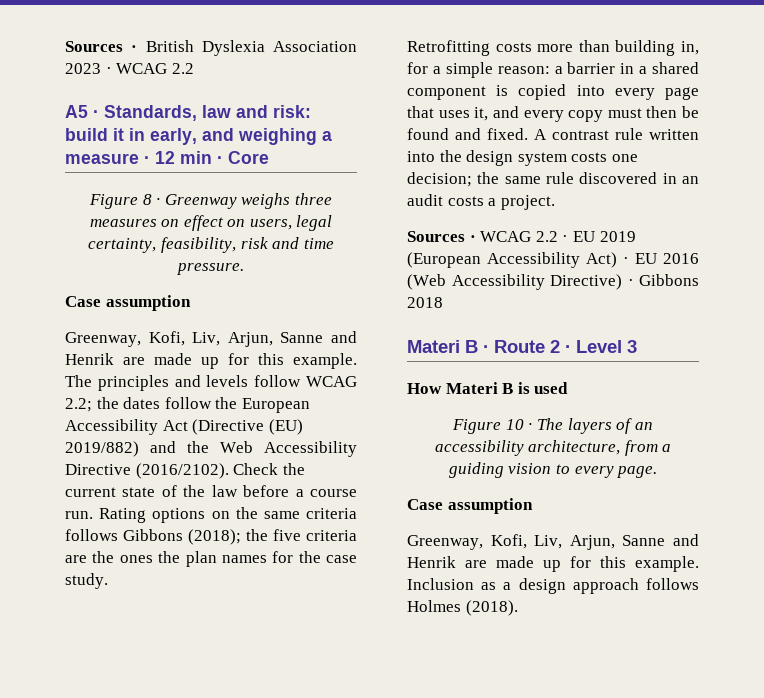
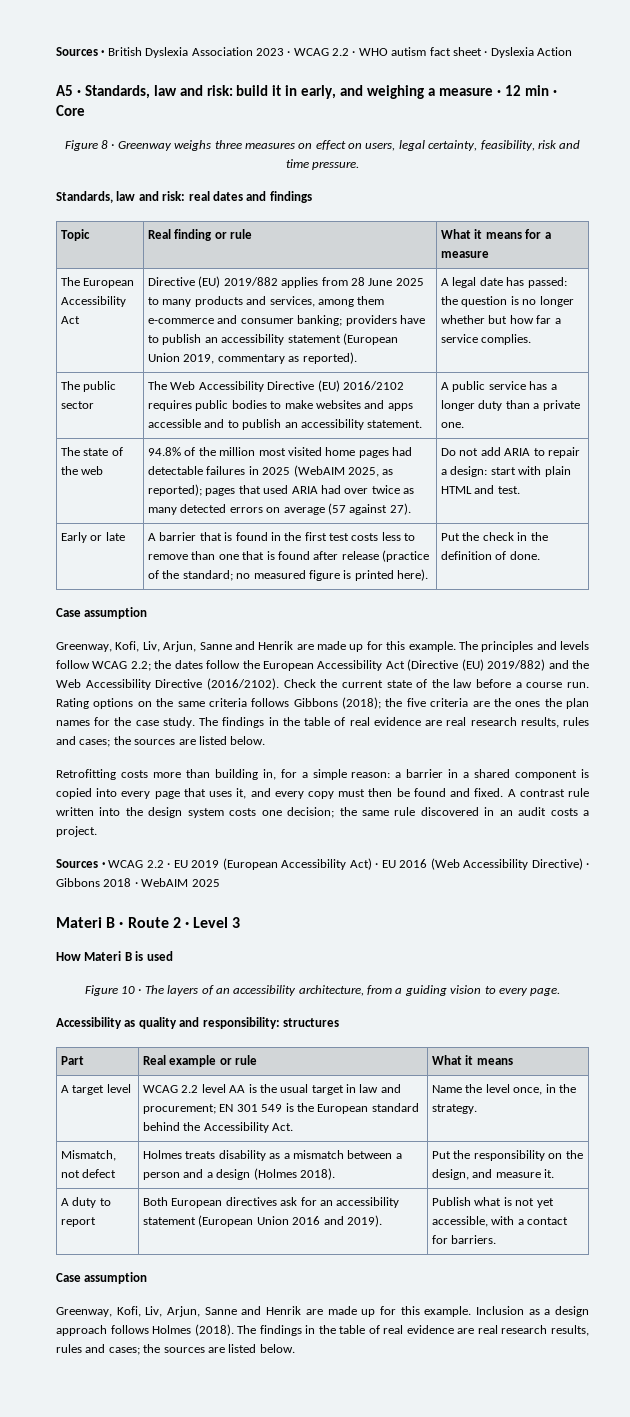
- Sources · British Dyslexia Association 2023 · WCAG 2.2
+ Sources · British Dyslexia Association 2023 · WCAG 2.2 · WHO autism fact sheet · Dyslexia Action
+ Standards, law and risk: real dates and findings
+ Topic | Real finding or rule | What it means for a measure
+ The European Accessibility Act | Directive (EU) 2019/882 applies from 28 June 2025 to many products and services, among them e-commerce and consumer banking; providers have to publish an accessibility statement (European Union 2019, commentary as reported). | A legal date has passed: the question is no longer whether but how far a service complies.
+ The public sector | The Web Accessibility Directive (EU) 2016/2102 requires public bodies to make websites and apps accessible and to publish an accessibility statement. | A public service has a longer duty than a private one.
+ The state of the web | 94.8% of the million most visited home pages had detectable failures in 2025 (WebAIM 2025, as reported); pages that used ARIA had over twice as many detected errors on average (57 against 27). | Do not add ARIA to repair a design: start with plain HTML and test.
+ Early or late | A barrier that is found in the first test costs less to remove than one that is found after release (practice of the standard; no measured figure is printed here). | Put the check in the definition of done.
- Rating options on the same criteria follows Gibbons (2018); the five criteria are the ones the plan names for the case study.
+ Rating options on the same criteria follows Gibbons (2018); the five criteria are the ones the plan names for the case study. The findings in the table of real evidence are real research results, rules and cases; the sources are listed below.
- Sources · WCAG 2.2 · EU 2019 (European Accessibility Act) · EU 2016 (Web Accessibility Directive) · Gibbons 2018
+ Sources · WCAG 2.2 · EU 2019 (European Accessibility Act) · EU 2016 (Web Accessibility Directive) · Gibbons 2018 · WebAIM 2025
+ Accessibility as quality and responsibility: structures
+ Part | Real example or rule | What it means
+ A target level | WCAG 2.2 level AA is the usual target in law and procurement; EN 301 549 is the European standard behind the Accessibility Act. | Name the level once, in the strategy.
+ Mismatch, not defect | Holmes treats disability as a mismatch between a person and a design (Holmes 2018). | Put the responsibility on the design, and measure it.
+ A duty to report | Both European directives ask for an accessibility statement (European Union 2016 and 2019). | Publish what is not yet accessible, with a contact for barriers.
- Inclusion as a design approach follows Holmes (2018).
+ Inclusion as a design approach follows Holmes (2018). The findings in the table of real evidence are real research results, rules and cases; the sources are listed below.

